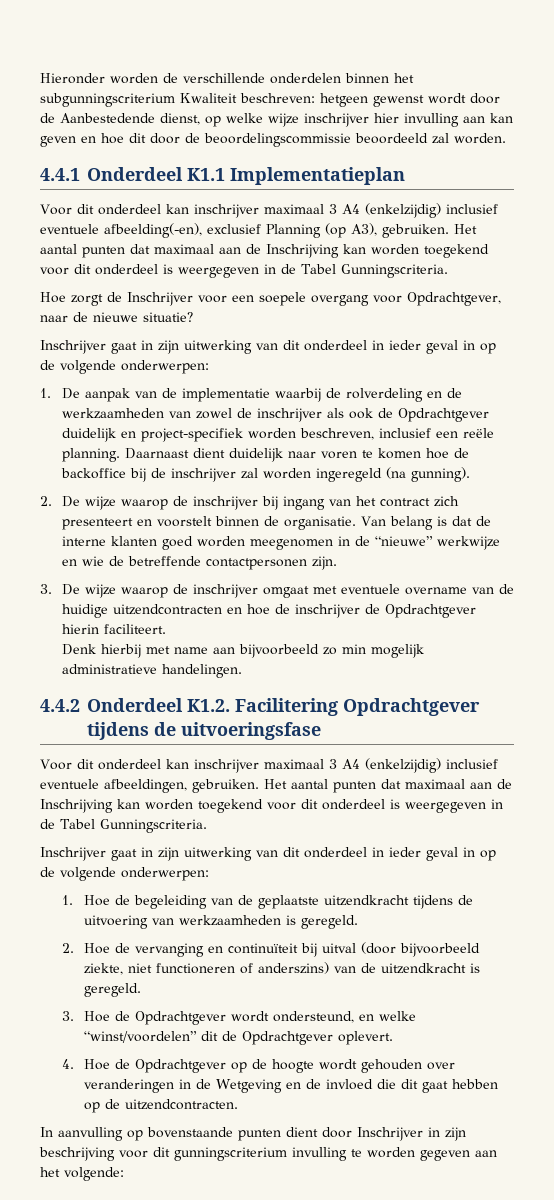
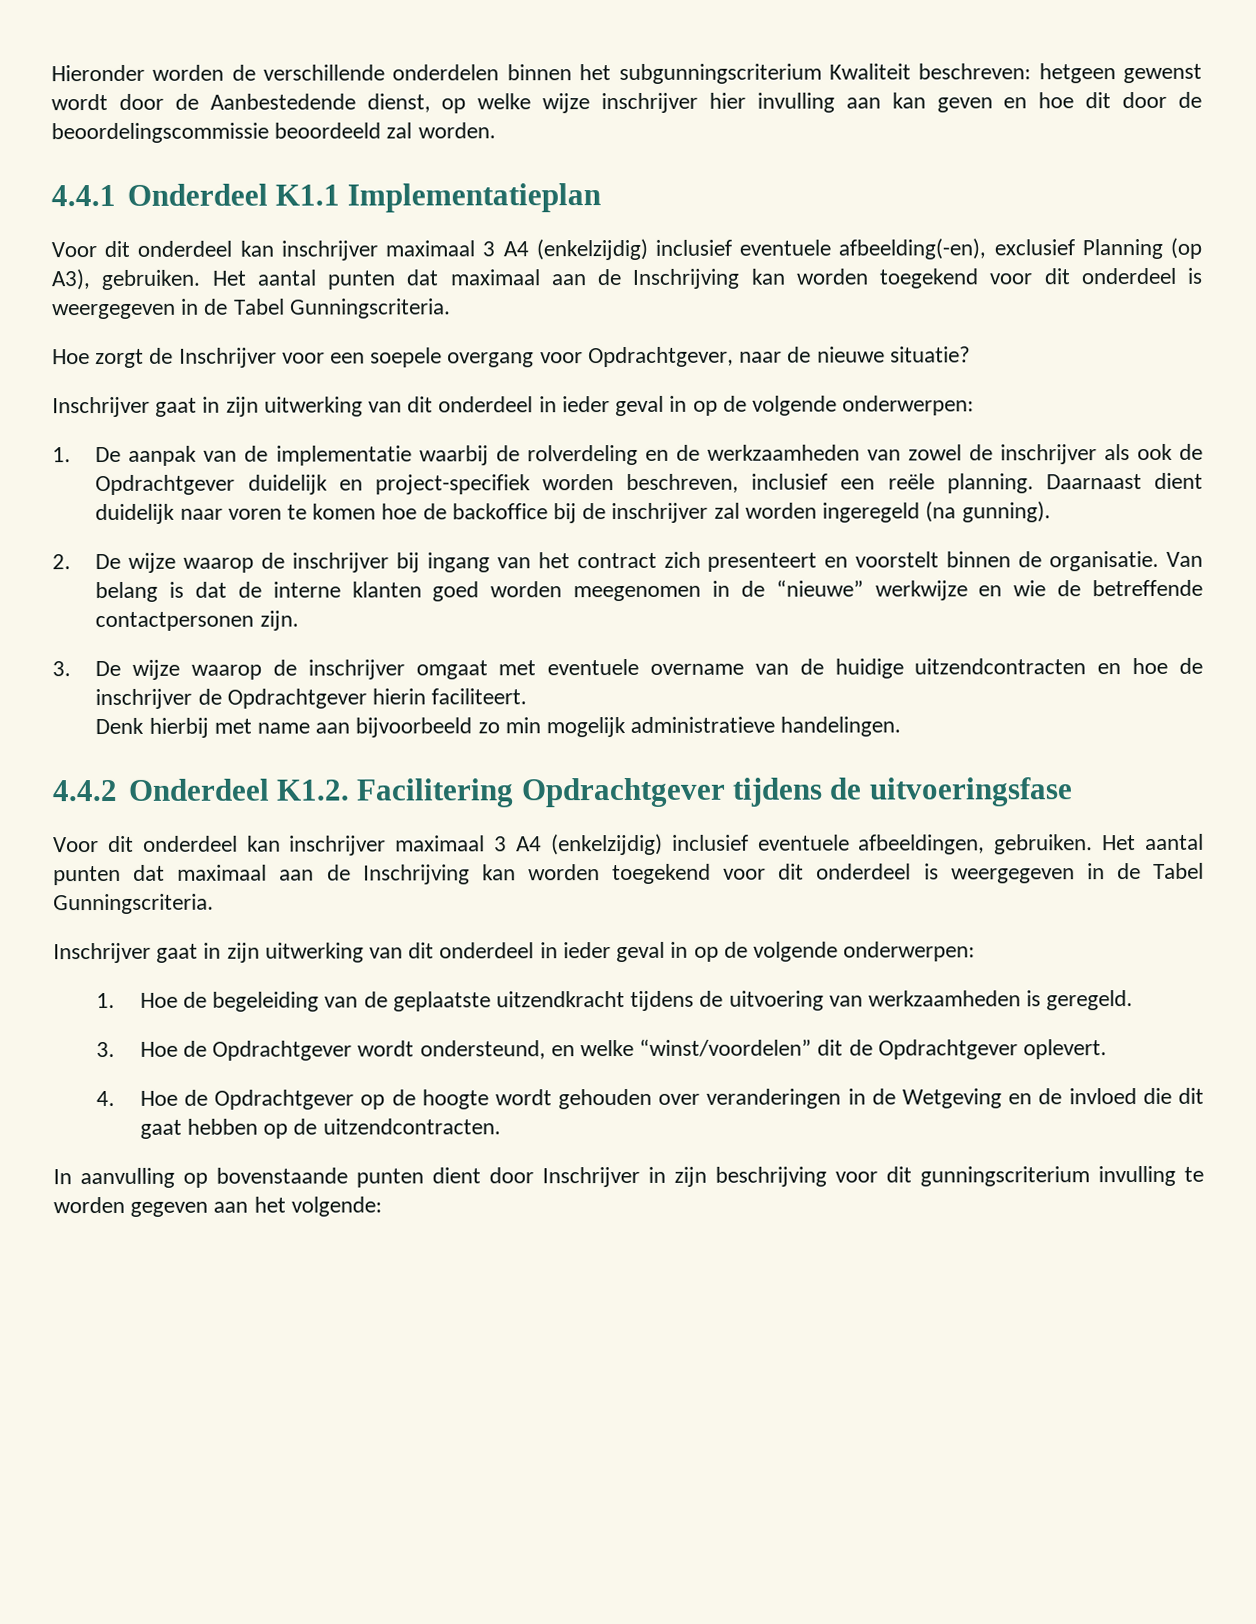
- 2. Hoe de vervanging en continuïteit bij uitval (door bijvoorbeeld ziekte, niet functioneren of anderszins) van de uitzendkracht is geregeld.

